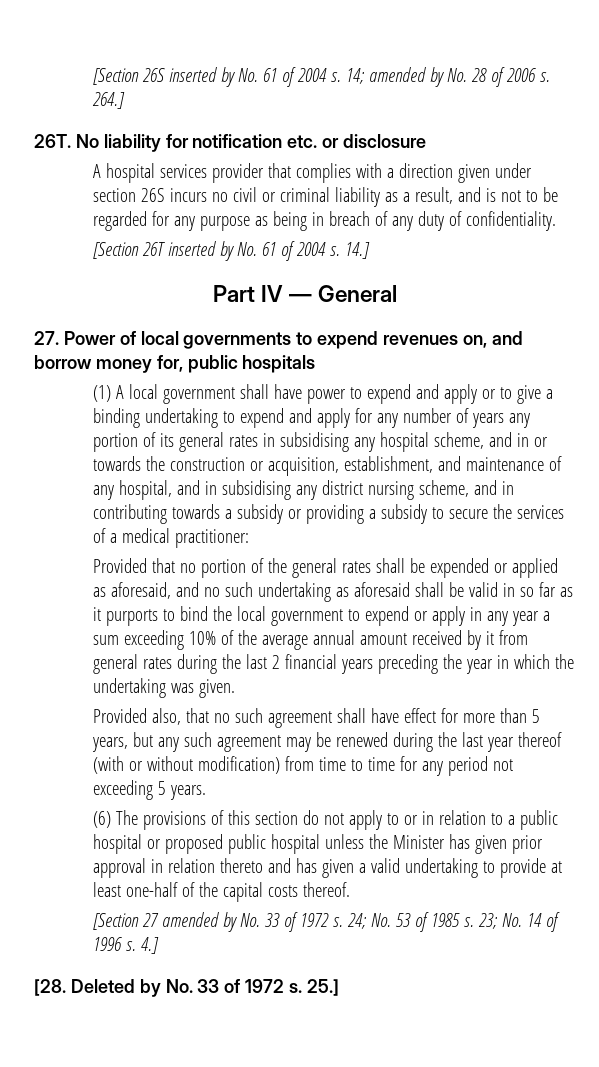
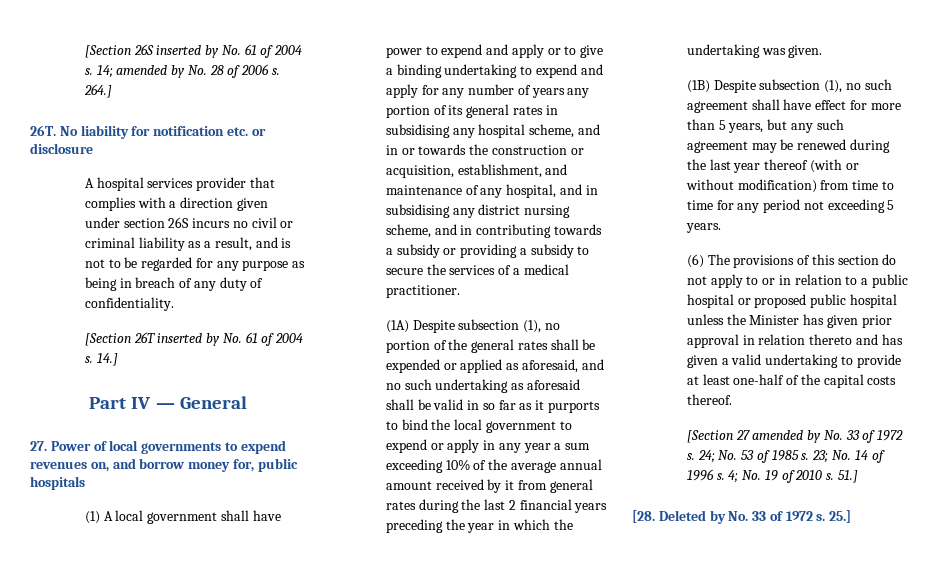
- (1) A local government shall have power to expend and apply or to give a binding undertaking to expend and apply for any number of years any portion of its general rates in subsidising any hospital scheme, and in or towards the construction or acquisition, establishment, and maintenance of any hospital, and in subsidising any district nursing scheme, and in contributing towards a subsidy or providing a subsidy to secure the services of a medical practitioner:
- Provided that no portion of the general rates shall be expended or applied as aforesaid, and no such undertaking as aforesaid shall be valid in so far as it purports to bind the local government to expend or apply in any year a sum exceeding 10% of the average annual amount received by it from general rates during the last 2 financial years preceding the year in which the undertaking was given.
+ (1) A local government shall have power to expend and apply or to give a binding undertaking to expend and apply for any number of years any portion of its general rates in subsidising any hospital scheme, and in or towards the construction or acquisition, establishment, and maintenance of any hospital, and in subsidising any district nursing scheme, and in contributing towards a subsidy or providing a subsidy to secure the services of a medical practitioner.
+ (1A) Despite subsection (1), no portion of the general rates shall be expended or applied as aforesaid, and no such undertaking as aforesaid shall be valid in so far as it purports to bind the local government to expend or apply in any year a sum exceeding 10% of the average annual amount received by it from general rates during the last 2 financial years preceding the year in which the undertaking was given.
- Provided also, that no such agreement shall have effect for more than 5 years, but any such agreement may be renewed during the last year thereof (with or without modification) from time to time for any period not exceeding 5 years.
+ (1B) Despite subsection (1), no such agreement shall have effect for more than 5 years, but any such agreement may be renewed during the last year thereof (with or without modification) from time to time for any period not exceeding 5 years.
- 4.]
+ 4; No. 19 of 2010 s. 51.]

